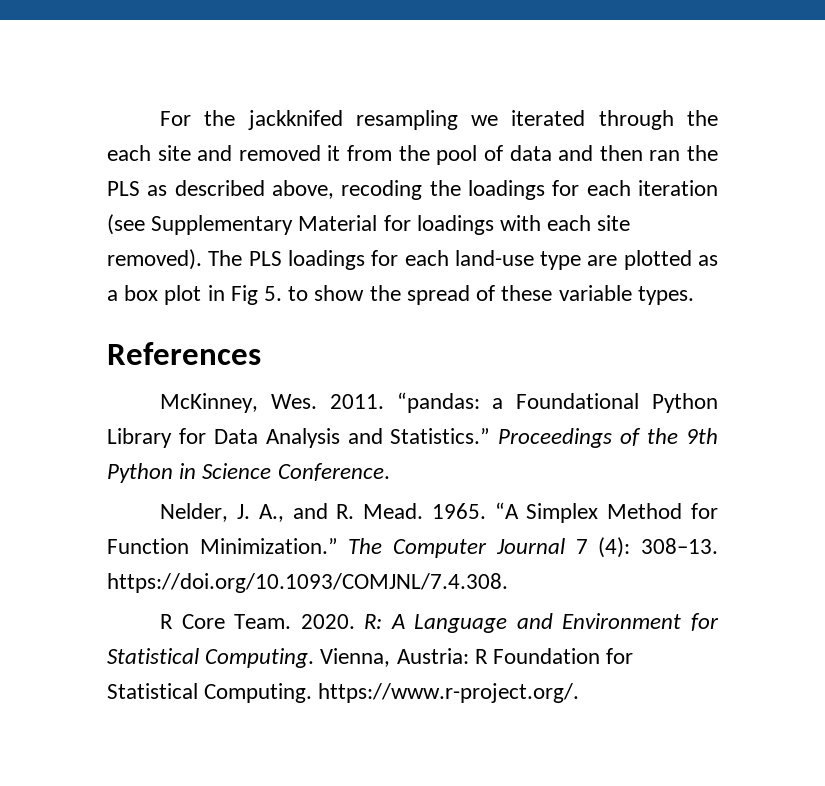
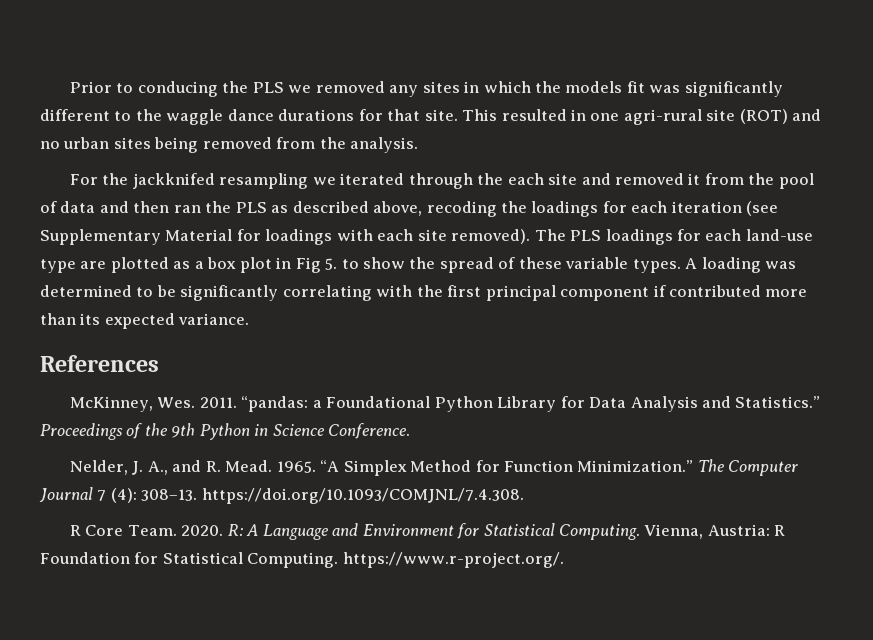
+ Prior to conducing the PLS we removed any sites in which the models fit was significantly different to the waggle dance durations for that site. This resulted in one agri-rural site (ROT) and no urban sites being removed from the analysis.
+ A loading was determined to be significantly correlating with the first principal component if contributed more than its expected variance.

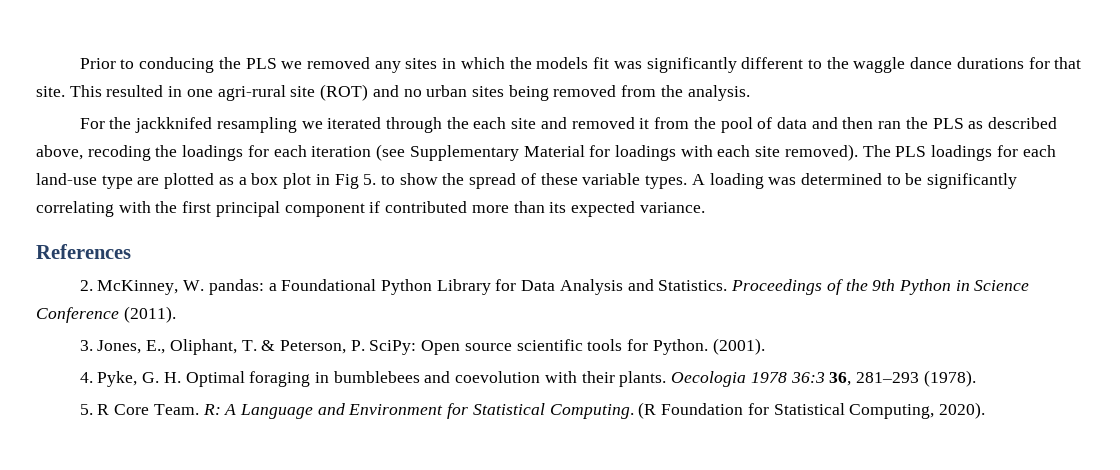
- McKinney, Wes. 2011. “pandas: a Foundational Python Library for Data Analysis and Statistics.”
+ 2. McKinney, W. pandas: a Foundational Python Library for Data Analysis and Statistics.
- Proceedings of the 9th Python in Science Conference.
- Nelder, J. A., and R. Mead. 1965. “A Simplex Method for Function Minimization.” The Computer Journal 7 (4): 308–13. https://doi.org/10.1093/COMJNL/7.4.308.
- R Core Team.
+ Proceedings of the 9th Python in Science Conference (2011).
+ 3. Jones, E., Oliphant, T. & Peterson, P. SciPy: Open source scientific tools for Python. (2001).
+ 4. Pyke, G. H. Optimal foraging in bumblebees and coevolution with their plants. Oecologia 1978 36:3 36, 281–293 (1978).
+ 5. R Core Team.
- 2020.
- Vienna, Austria: R Foundation for Statistical Computing. https://www.r-project.org/.
+ (R Foundation for Statistical Computing, 2020).

